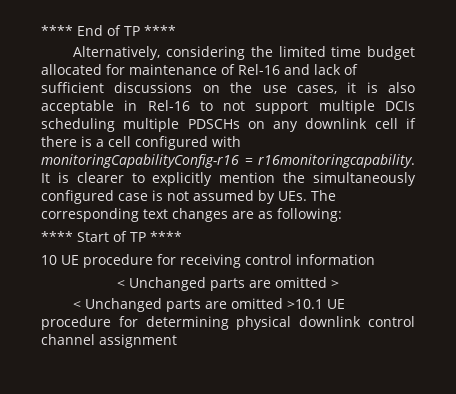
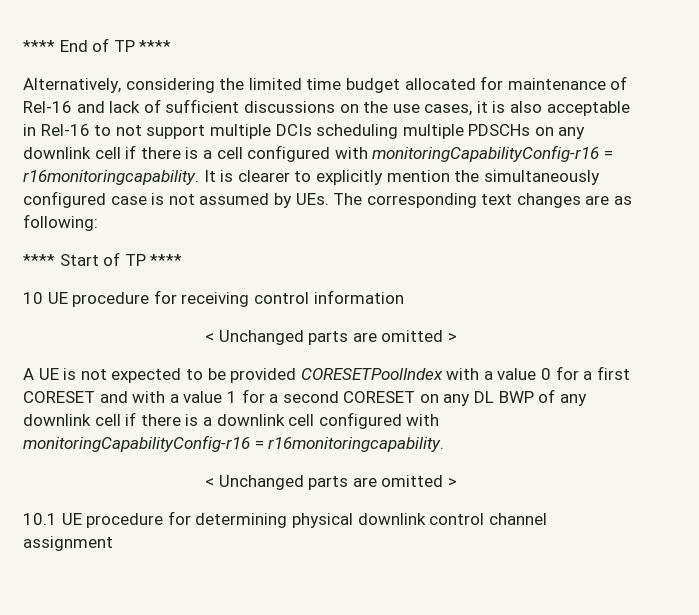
- < Unchanged parts are omitted >10.1 UE procedure for determining physical downlink control channel assignment
+ A UE is not expected to be provided CORESETPoolIndex with a value 0 for a first CORESET and with a value 1 for a second CORESET on any DL BWP of any downlink cell if there is a downlink cell configured with monitoringCapabilityConfig-r16 = r16monitoringcapability.
+ < Unchanged parts are omitted >
+ 10.1 UE procedure for determining physical downlink control channel assignment

